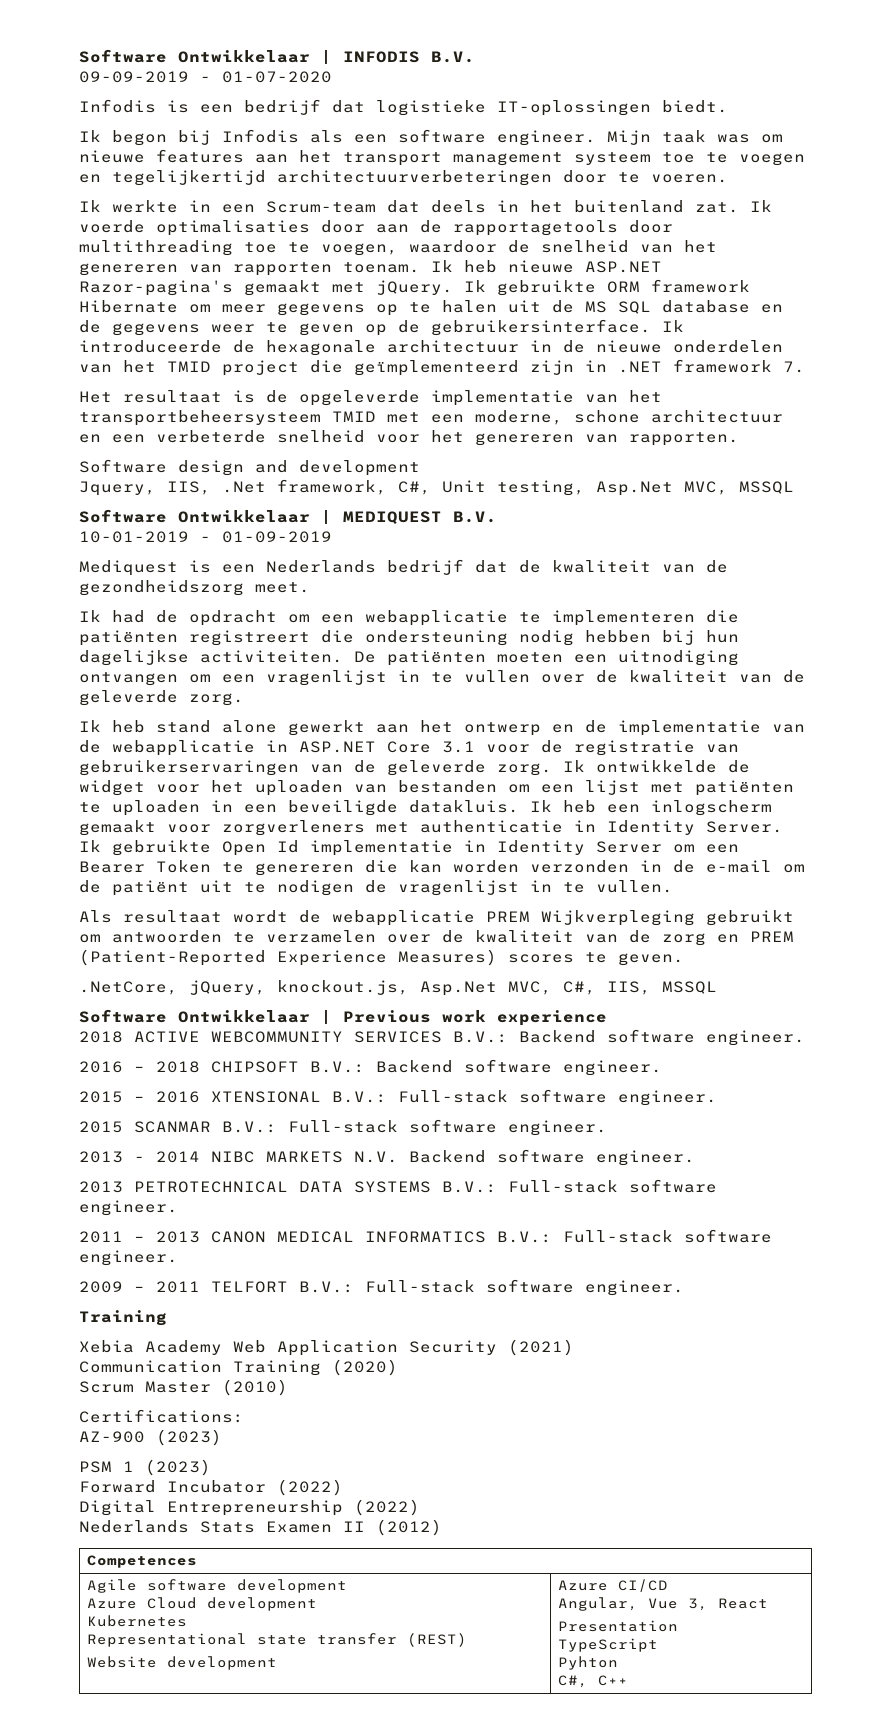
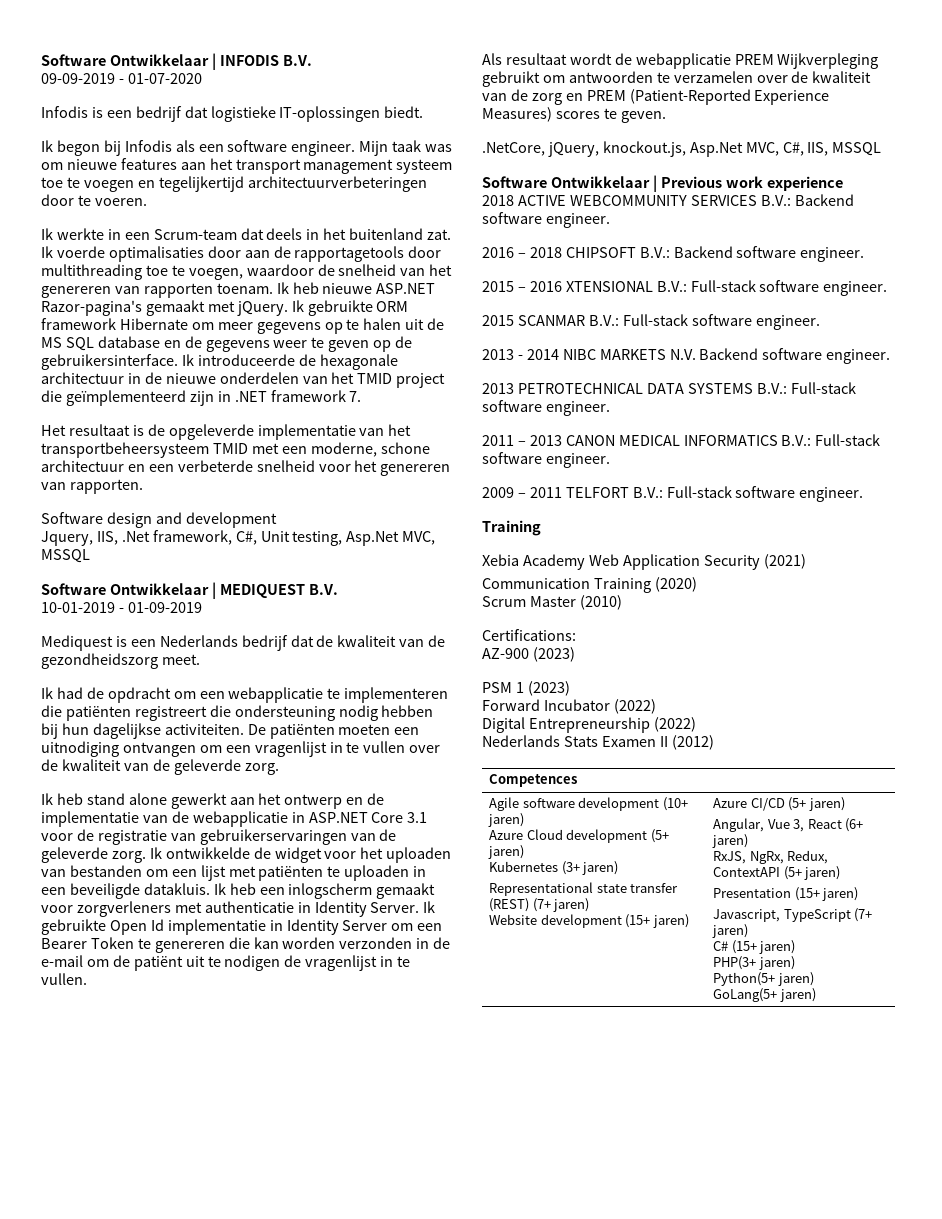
- Agile software development
+ Agile software development (10+ jaren)
- Azure Cloud development
+ Azure Cloud development (5+ jaren)
- Kubernetes
+ Kubernetes (3+ jaren)
- Representational state transfer (REST)
+ Representational state transfer (REST) (7+ jaren)
- Website development
+ Website development (15+ jaren)
- Azure CI/CD
+ Azure CI/CD (5+ jaren)
- Angular, Vue 3, React
- Presentation
- TypeScript
- Pyhton
- C#, C++
+ Angular, Vue 3, React (6+ jaren)
+ RxJS, NgRx, Redux, ContextAPI (5+ jaren)
+ Presentation (15+ jaren)
+ Javascript, TypeScript (7+ jaren)
+ C# (15+ jaren)
+ PHP(3+ jaren)
+ Python(5+ jaren)
+ GoLang(5+ jaren)

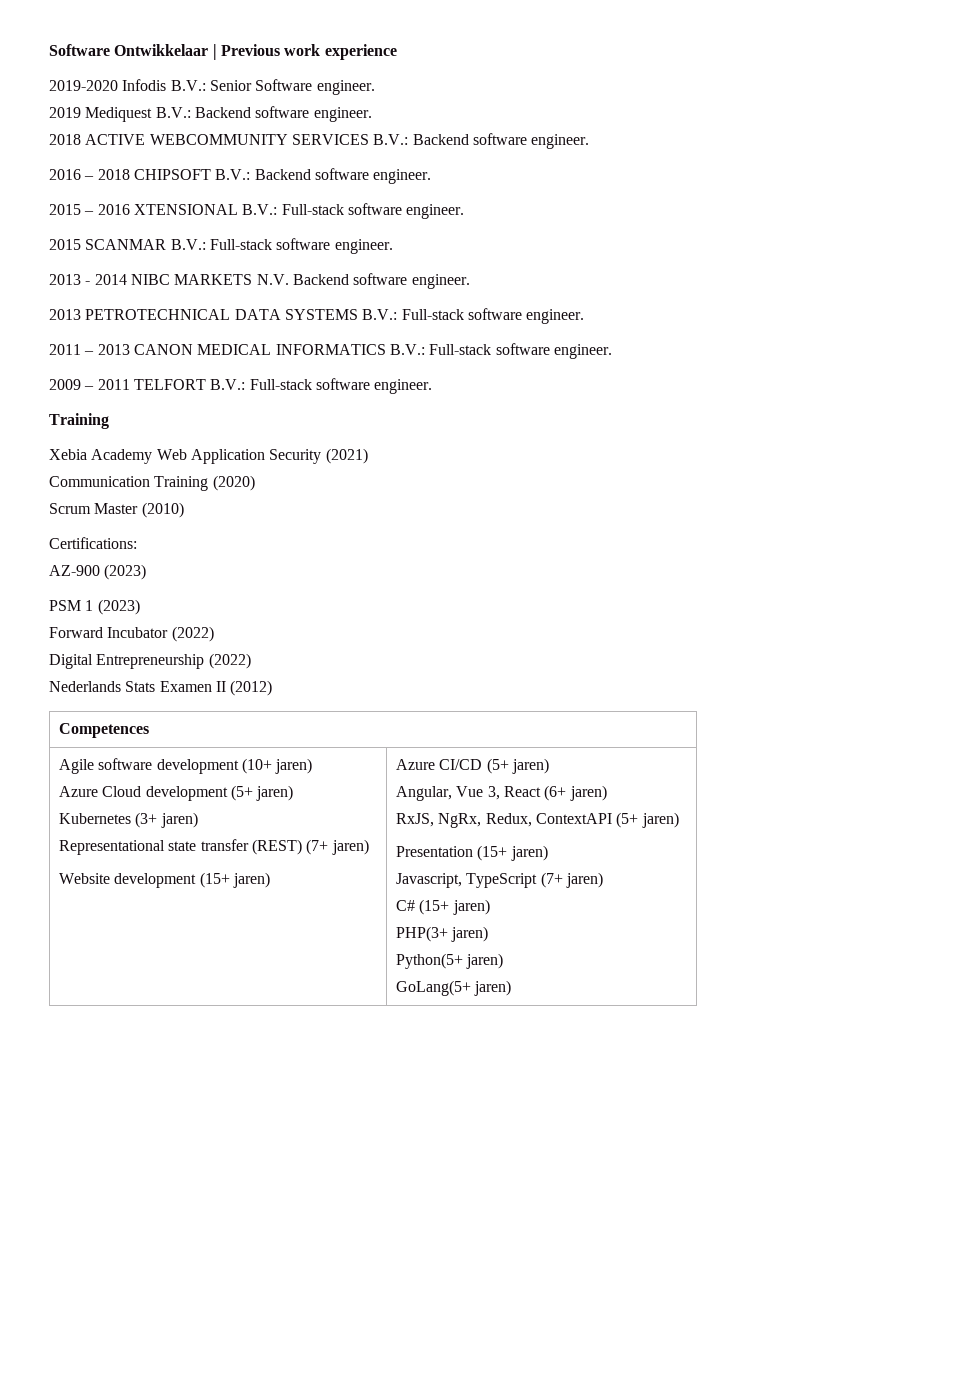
- Software Ontwikkelaar | INFODIS B.V.
- 09-09-2019 - 01-07-2020
- Infodis is een bedrijf dat logistieke IT-oplossingen biedt.
- Ik begon bij Infodis als een software engineer. Mijn taak was om nieuwe features aan het transport management systeem toe te voegen en tegelijkertijd architectuurverbeteringen door te voeren.
- Ik werkte in een Scrum-team dat deels in het buitenland zat. Ik voerde optimalisaties door aan de rapportagetools door multithreading toe te voegen, waardoor de snelheid van het genereren van rapporten toenam. Ik heb nieuwe ASP.NET Razor-pagina's gemaakt met jQuery. Ik gebruikte ORM framework Hibernate om meer gegevens op te halen uit de MS SQL database en de gegevens weer te geven op de gebruikersinterface. Ik introduceerde de hexagonale architectuur in de nieuwe onderdelen van het TMID project die geïmplementeerd zijn in .NET framework 7.
- Het resultaat is de opgeleverde implementatie van het transportbeheersysteem TMID met een moderne, schone architectuur en een verbeterde snelheid voor het genereren van rapporten.
- Software design and development
- Jquery, IIS, .Net framework, C#, Unit testing, Asp.Net MVC, MSSQL
- Software Ontwikkelaar | MEDIQUEST B.V.
- 10-01-2019 - 01-09-2019
- Mediquest is een Nederlands bedrijf dat de kwaliteit van de gezondheidszorg meet.
- Ik had de opdracht om een webapplicatie te implementeren die patiënten registreert die ondersteuning nodig hebben bij hun dagelijkse activiteiten. De patiënten moeten een uitnodiging ontvangen om een vragenlijst in te vullen over de kwaliteit van de geleverde zorg.
- Ik heb stand alone gewerkt aan het ontwerp en de implementatie van de webapplicatie in ASP.NET Core 3.1 voor de registratie van gebruikerservaringen van de geleverde zorg. Ik ontwikkelde de widget voor het uploaden van bestanden om een lijst met patiënten te uploaden in een beveiligde datakluis. Ik heb een inlogscherm gemaakt voor zorgverleners met authenticatie in Identity Server. Ik gebruikte Open Id implementatie in Identity Server om een Bearer Token te genereren die kan worden verzonden in de e-mail om de patiënt uit te nodigen de vragenlijst in te vullen.
- Als resultaat wordt de webapplicatie PREM Wijkverpleging gebruikt om antwoorden te verzamelen over de kwaliteit van de zorg en PREM (Patient-Reported Experience Measures) scores te geven.
- .NetCore, jQuery, knockout.js, Asp.Net MVC, C#, IIS, MSSQL
  Software Ontwikkelaar | Previous work experience
+ 2019-2020 Infodis B.V.: Senior Software engineer.
+ 2019 Mediquest B.V.: Backend software engineer.

